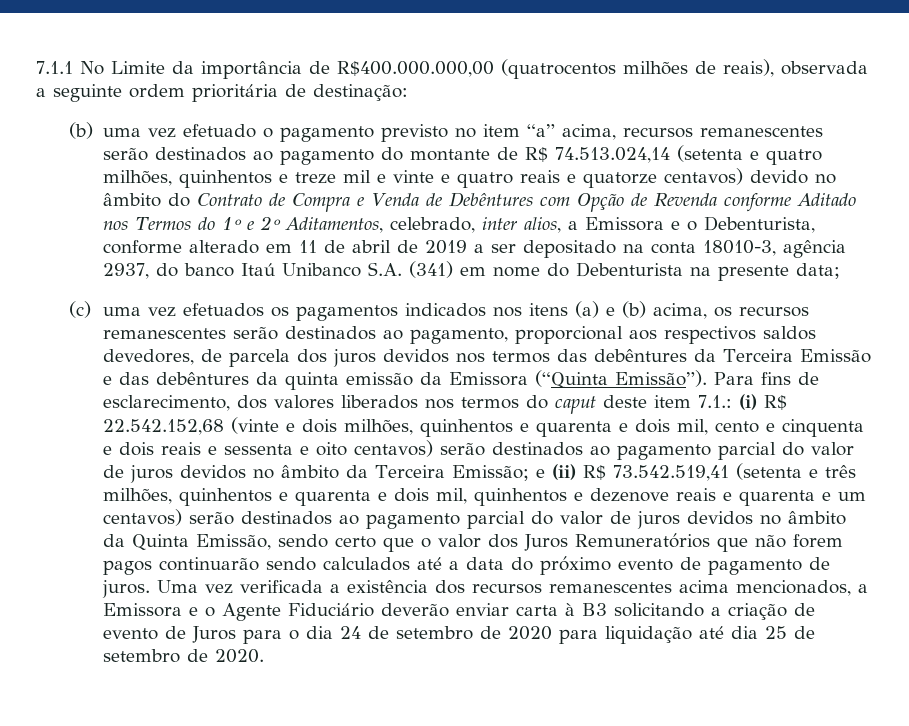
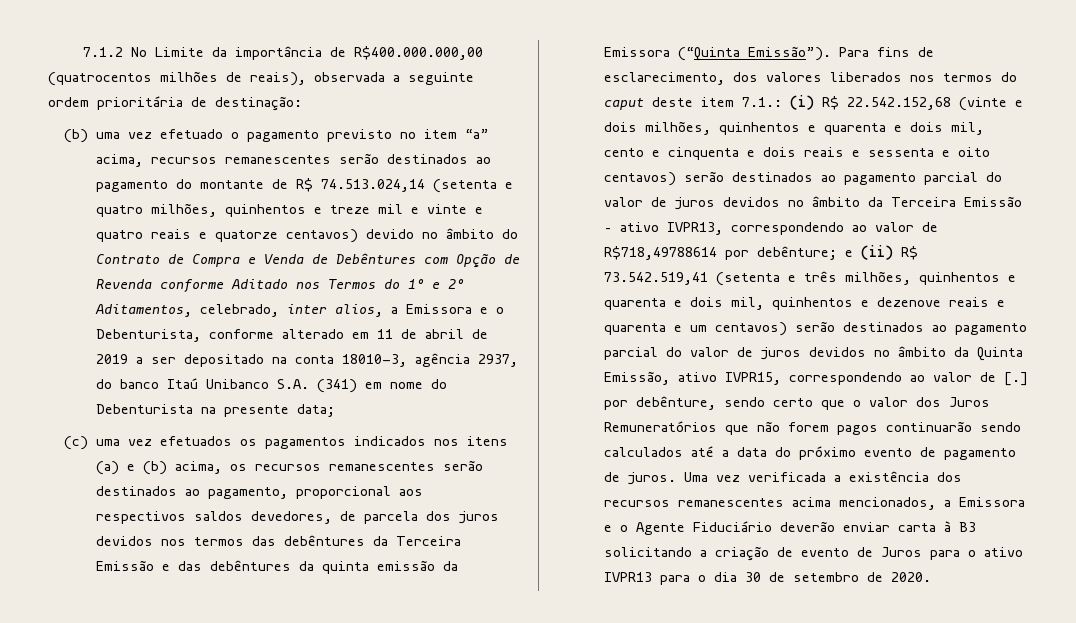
- 7.1.1 No Limite da importância de R$400.000.000,00 (quatrocentos milhões de reais), observada a seguinte ordem prioritária de destinação:
+ 7.1.2 No Limite da importância de R$400.000.000,00 (quatrocentos milhões de reais), observada a seguinte ordem prioritária de destinação:
- (i) R$ 22.542.152,68 (vinte e dois milhões, quinhentos e quarenta e dois mil, cento e cinquenta e dois reais e sessenta e oito centavos) serão destinados ao pagamento parcial do valor de juros devidos no âmbito da Terceira Emissão;
+ (i) R$ 22.542.152,68 (vinte e dois milhões, quinhentos e quarenta e dois mil, cento e cinquenta e dois reais e sessenta e oito centavos) serão destinados ao pagamento parcial do valor de juros devidos no âmbito da Terceira Emissão – ativo IVPR13, correspondendo ao valor de R$718,49788614 por debênture;
- e (ii) R$ 73.542.519,41 (setenta e três milhões, quinhentos e quarenta e dois mil, quinhentos e dezenove reais e quarenta e um centavos) serão destinados ao pagamento parcial do valor de juros devidos no âmbito da Quinta Emissão, sendo certo que o valor dos Juros Remuneratórios que não forem pagos continuarão sendo calculados até a data do próximo evento de pagamento de juros.
+ e (ii) R$ 73.542.519,41 (setenta e três milhões, quinhentos e quarenta e dois mil, quinhentos e dezenove reais e quarenta e um centavos) serão destinados ao pagamento parcial do valor de juros devidos no âmbito da Quinta Emissão, ativo IVPR15, correspondendo ao valor de [.] por debênture, sendo certo que o valor dos Juros Remuneratórios que não forem pagos continuarão sendo calculados até a data do próximo evento de pagamento de juros.
- Uma vez verificada a existência dos recursos remanescentes acima mencionados, a Emissora e o Agente Fiduciário deverão enviar carta à B3 solicitando a criação de evento de Juros para o dia 24 de setembro de 2020 para liquidação até dia 25 de setembro de 2020.
+ Uma vez verificada a existência dos recursos remanescentes acima mencionados, a Emissora e o Agente Fiduciário deverão enviar carta à B3 solicitando a criação de evento de Juros para o ativo IVPR13 para o dia 30 de setembro de 2020.

